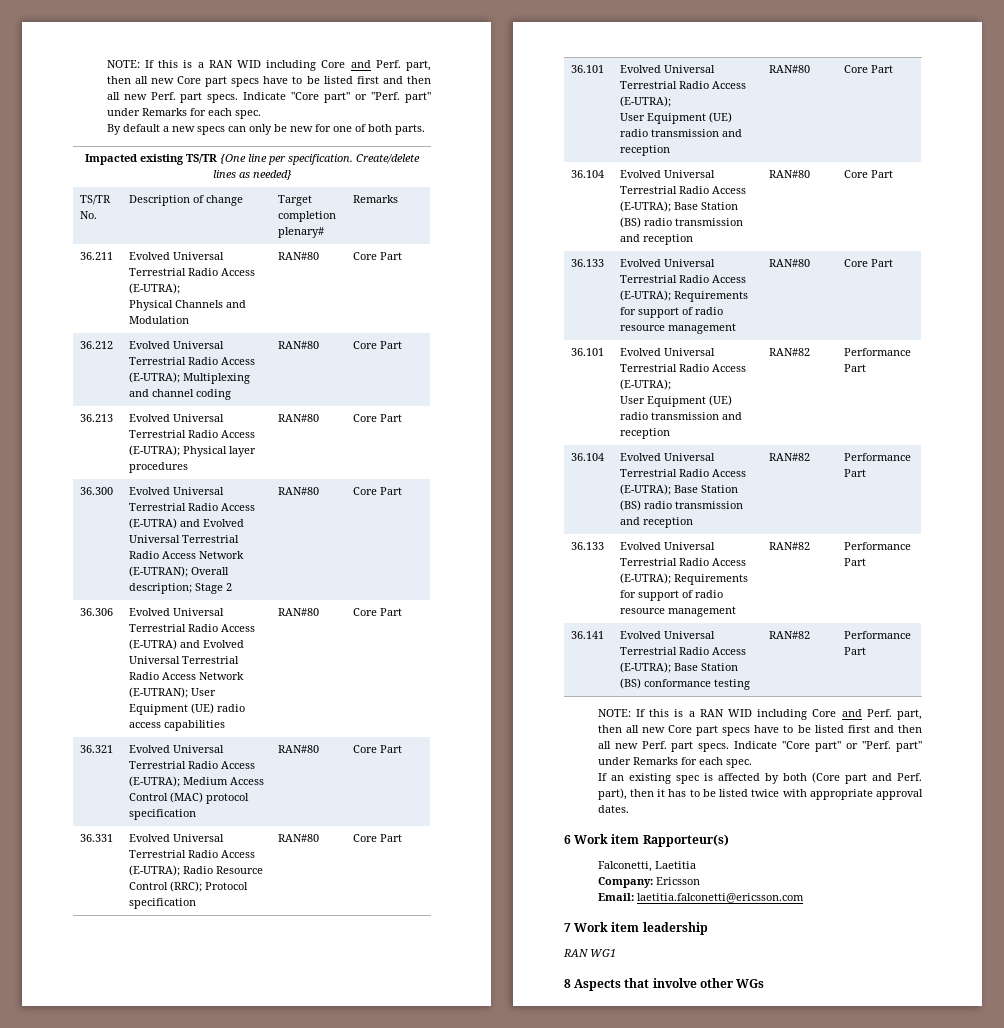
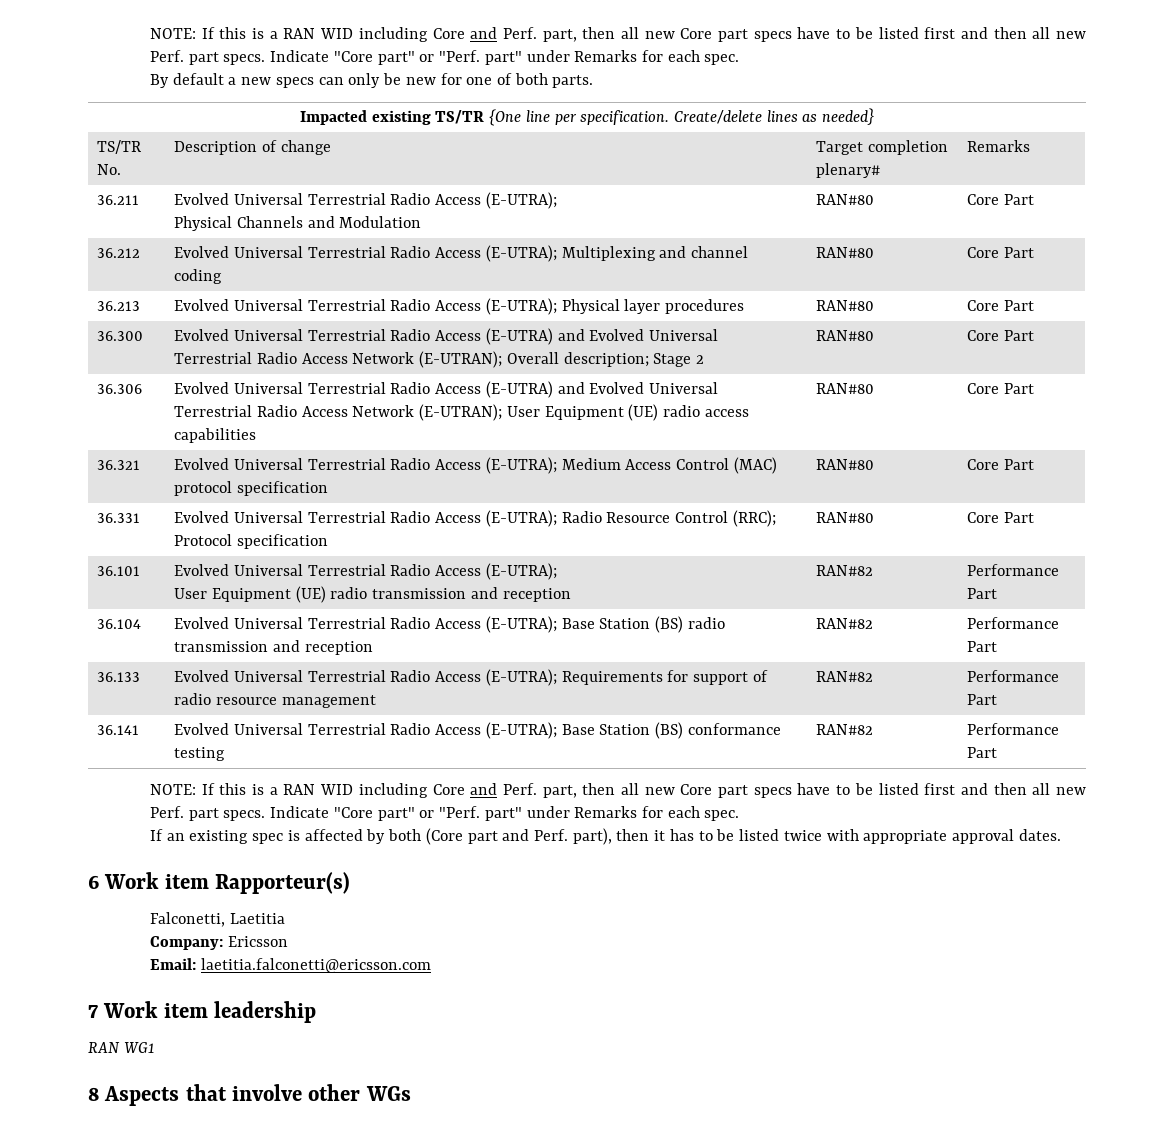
  36.331 | Evolved Universal Terrestrial Radio Access (E-UTRA); Radio Resource Control (RRC); Protocol specification | RAN#80 | Core Part
- 36.101 | Evolved Universal Terrestrial Radio Access (E-UTRA);
- User Equipment (UE) radio transmission and reception | RAN#80 | Core Part
- 36.104 | Evolved Universal Terrestrial Radio Access (E-UTRA); Base Station (BS) radio transmission and reception | RAN#80 | Core Part
- 36.133 | Evolved Universal Terrestrial Radio Access (E-UTRA); Requirements for support of radio resource management | RAN#80 | Core Part

